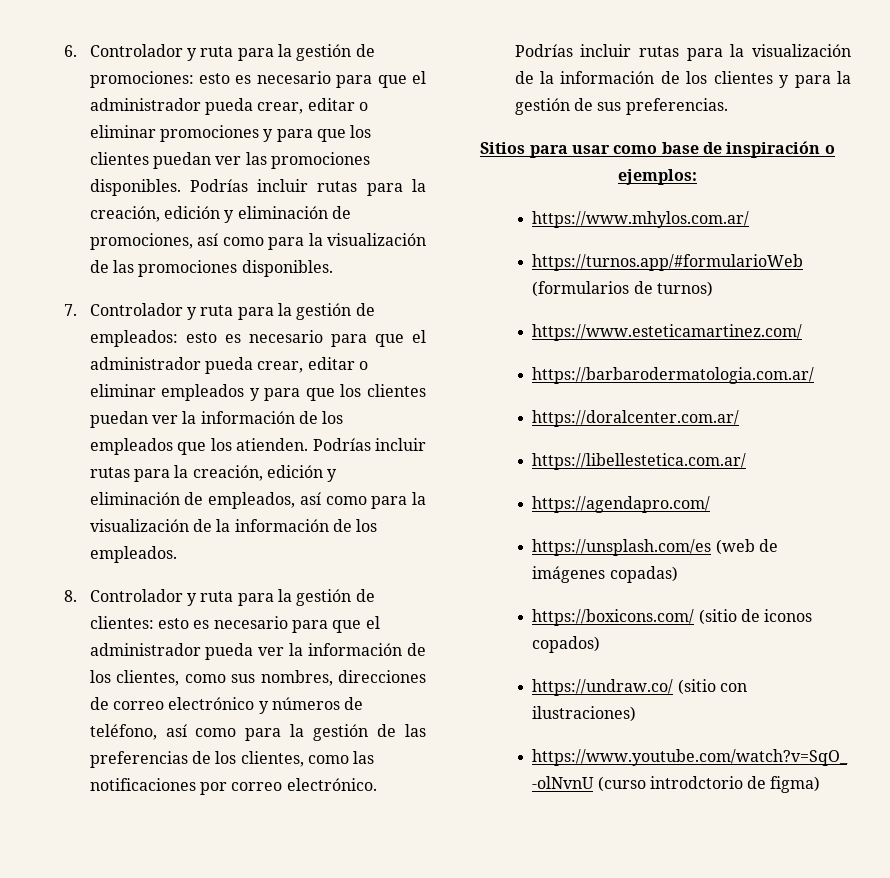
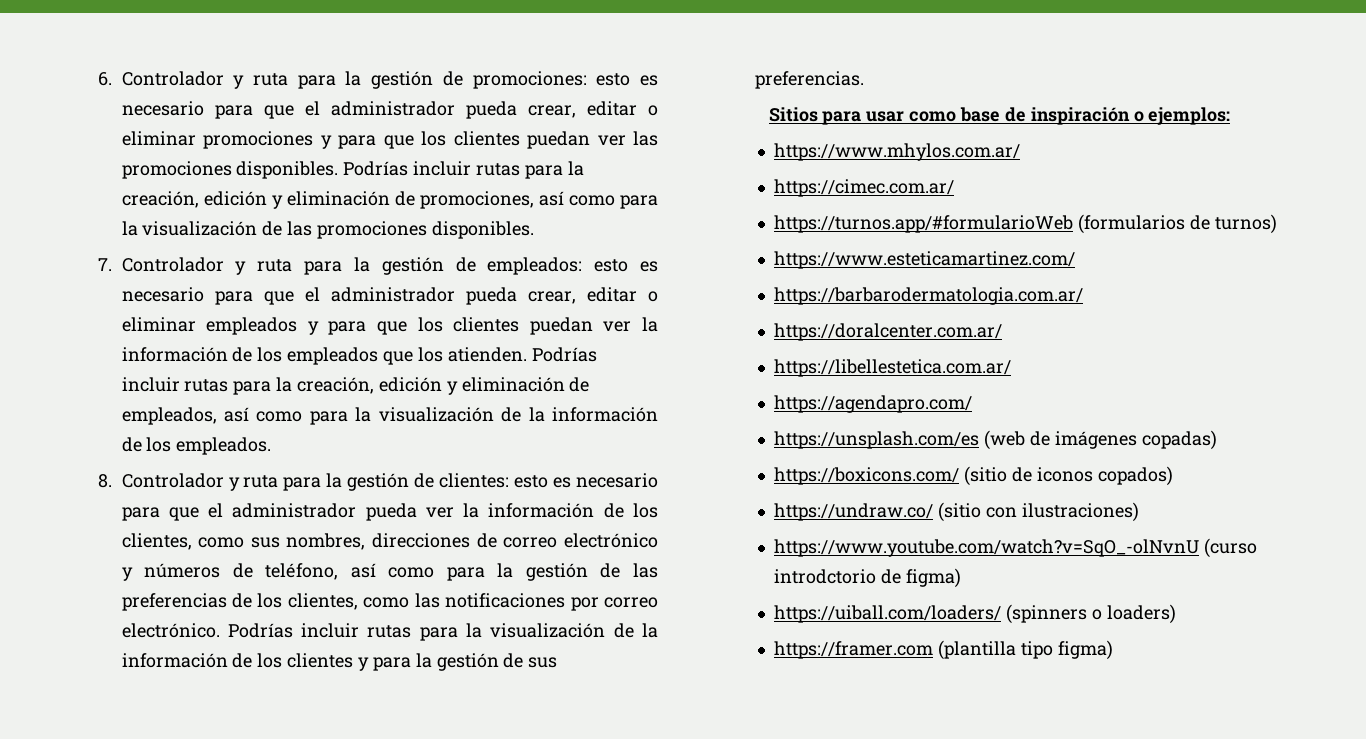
+ https://cimec.com.ar/
+ https://uiball.com/loaders/ (spinners o loaders)
+ https://framer.com (plantilla tipo figma)

